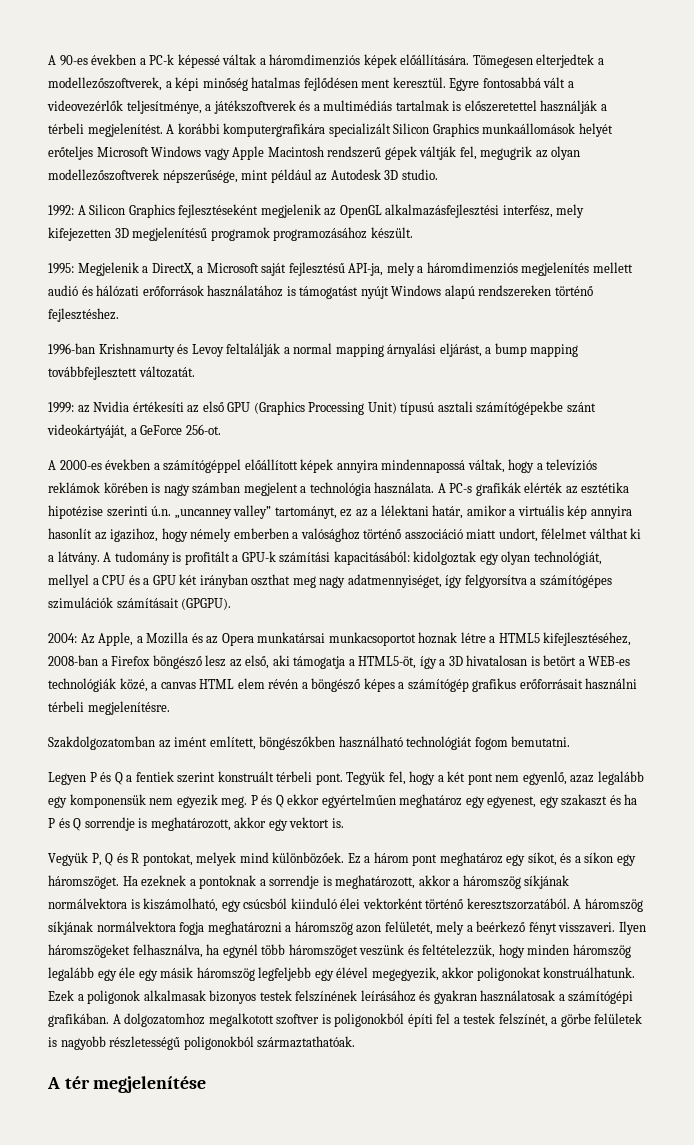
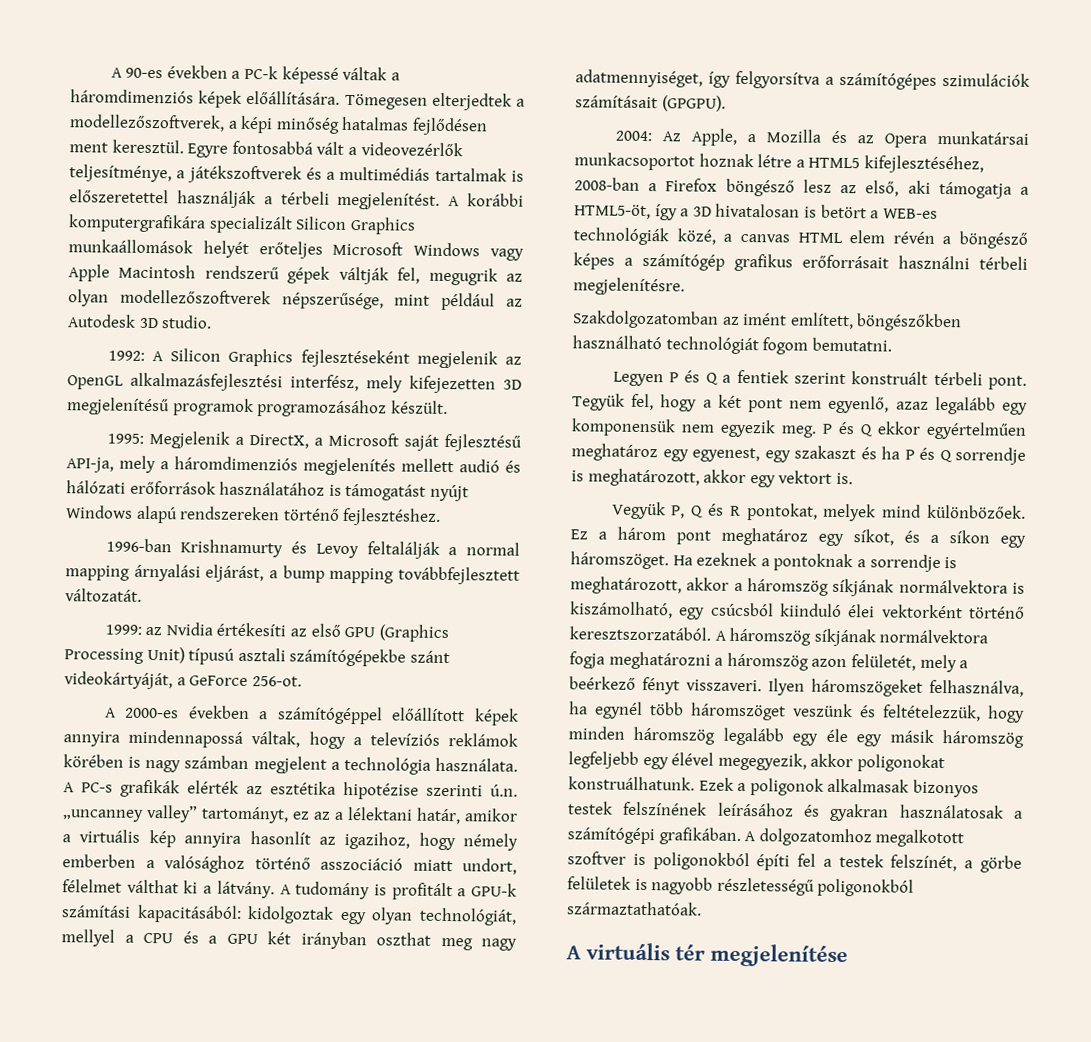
- A tér megjelenítése
+ A virtuális tér megjelenítése

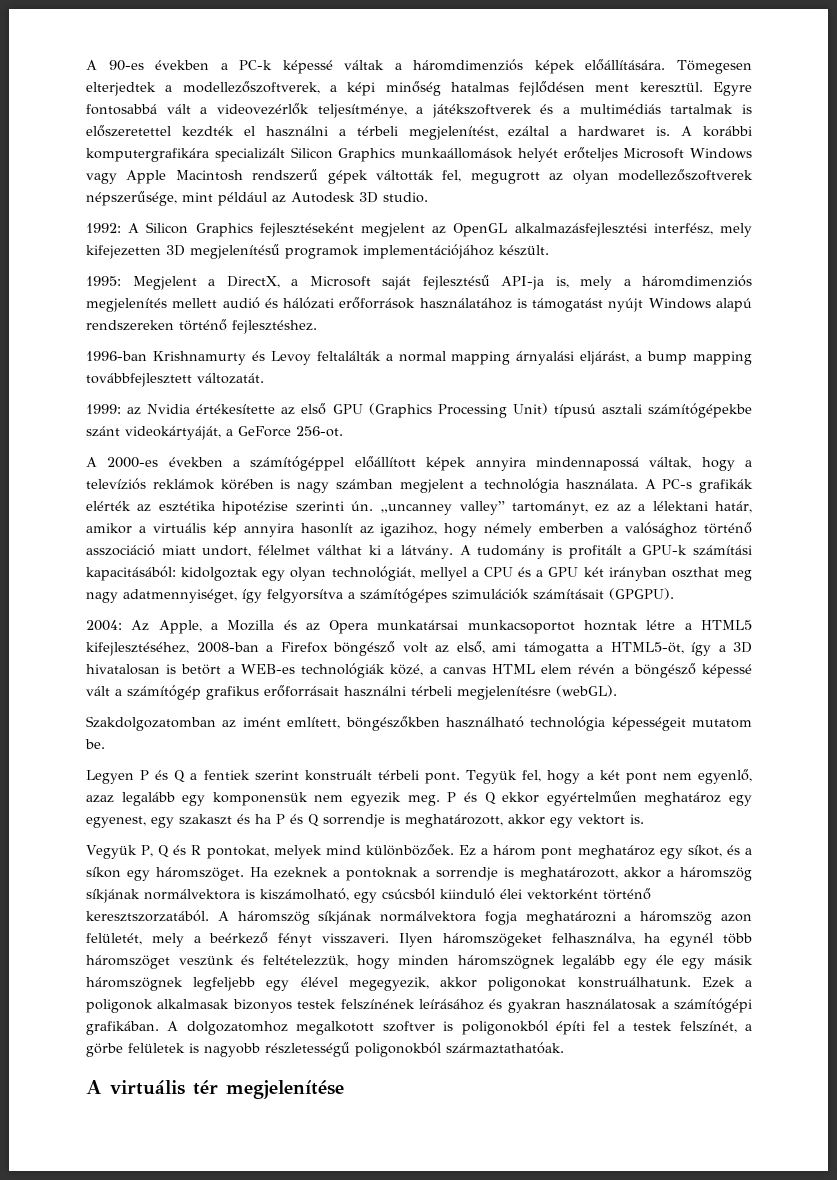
- Egyre fontosabbá vált a videovezérlők teljesítménye, a játékszoftverek és a multimédiás tartalmak is előszeretettel használják a térbeli megjelenítést.
+ Egyre fontosabbá vált a videovezérlők teljesítménye, a játékszoftverek és a multimédiás tartalmak is előszeretettel kezdték el használni a térbeli megjelenítést, ezáltal a hardwaret is.
- A korábbi komputergrafikára specializált Silicon Graphics munkaállomások helyét erőteljes Microsoft Windows vagy Apple Macintosh rendszerű gépek váltják fel, megugrik az olyan modellezőszoftverek népszerűsége, mint például az Autodesk 3D studio.
+ A korábbi komputergrafikára specializált Silicon Graphics munkaállomások helyét erőteljes Microsoft Windows vagy Apple Macintosh rendszerű gépek váltották fel, megugrott az olyan modellezőszoftverek népszerűsége, mint például az Autodesk 3D studio.
- 1992: A Silicon Graphics fejlesztéseként megjelenik az OpenGL alkalmazásfejlesztési interfész, mely kifejezetten 3D megjelenítésű programok programozásához készült.
+ 1992: A Silicon Graphics fejlesztéseként megjelent az OpenGL alkalmazásfejlesztési interfész, mely kifejezetten 3D megjelenítésű programok implementációjához készült.
- 1995: Megjelenik a DirectX, a Microsoft saját fejlesztésű API-ja, mely a háromdimenziós megjelenítés mellett audió és hálózati erőforrások használatához is támogatást nyújt Windows alapú rendszereken történő fejlesztéshez.
+ 1995: Megjelent a DirectX, a Microsoft saját fejlesztésű API-ja is, mely a háromdimenziós megjelenítés mellett audió és hálózati erőforrások használatához is támogatást nyújt Windows alapú rendszereken történő fejlesztéshez.
- 1996-ban Krishnamurty és Levoy feltalálják a normal mapping árnyalási eljárást, a bump mapping továbbfejlesztett változatát.
+ 1996-ban Krishnamurty és Levoy feltalálták a normal mapping árnyalási eljárást, a bump mapping továbbfejlesztett változatát.
- 1999: az Nvidia értékesíti az első GPU (Graphics Processing Unit) típusú asztali számítógépekbe szánt videokártyáját, a GeForce 256-ot.
+ 1999: az Nvidia értékesítette az első GPU (Graphics Processing Unit) típusú asztali számítógépekbe szánt videokártyáját, a GeForce 256-ot.
- A PC-s grafikák elérték az esztétika hipotézise szerinti ú.n. „uncanney valley” tartományt, ez az a lélektani határ, amikor a virtuális kép annyira hasonlít az igazihoz, hogy némely emberben a valósághoz történő asszociáció miatt undort, félelmet válthat ki a látvány.
+ A PC-s grafikák elérték az esztétika hipotézise szerinti ún. „uncanney valley” tartományt, ez az a lélektani határ, amikor a virtuális kép annyira hasonlít az igazihoz, hogy némely emberben a valósághoz történő asszociáció miatt undort, félelmet válthat ki a látvány.
- 2004: Az Apple, a Mozilla és az Opera munkatársai munkacsoportot hoznak létre a HTML5 kifejlesztéséhez, 2008-ban a Firefox böngésző lesz az első, aki támogatja a HTML5-öt, így a 3D hivatalosan is betört a WEB-es technológiák közé, a canvas HTML elem révén a böngésző képes a számítógép grafikus erőforrásait használni térbeli megjelenítésre.
+ 2004: Az Apple, a Mozilla és az Opera munkatársai munkacsoportot hozntak létre a HTML5 kifejlesztéséhez, 2008-ban a Firefox böngésző volt az első, ami támogatta a HTML5-öt, így a 3D hivatalosan is betört a WEB-es technológiák közé, a canvas HTML elem révén a böngésző képessé vált a számítógép grafikus erőforrásait használni térbeli megjelenítésre (webGL).
- Szakdolgozatomban az imént említett, böngészőkben használható technológiát fogom bemutatni.
+ Szakdolgozatomban az imént említett, böngészőkben használható technológia képességeit mutatom be.
- Ilyen háromszögeket felhasználva, ha egynél több háromszöget veszünk és feltételezzük, hogy minden háromszög legalább egy éle egy másik háromszög legfeljebb egy élével megegyezik, akkor poligonokat konstruálhatunk.
+ Ilyen háromszögeket felhasználva, ha egynél több háromszöget veszünk és feltételezzük, hogy minden háromszögnek legalább egy éle egy másik háromszögnek legfeljebb egy élével megegyezik, akkor poligonokat konstruálhatunk.

